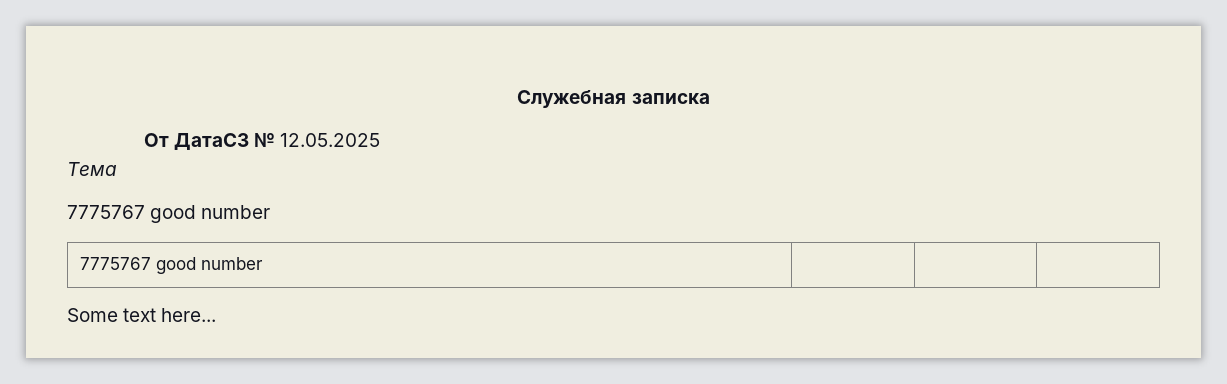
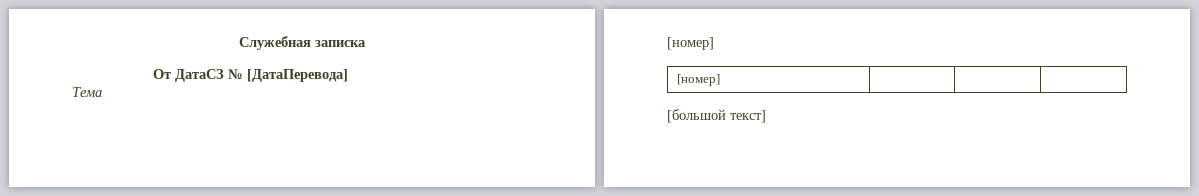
- От ДатаСЗ № 12.05.2025
+ От ДатаСЗ № [ДатаПеревода]
  Тема
- 7775767 good number
- 7775767 good number | | |
- Some text here...
+ [номер]
+ [номер] | | |
+ [большой текст]

